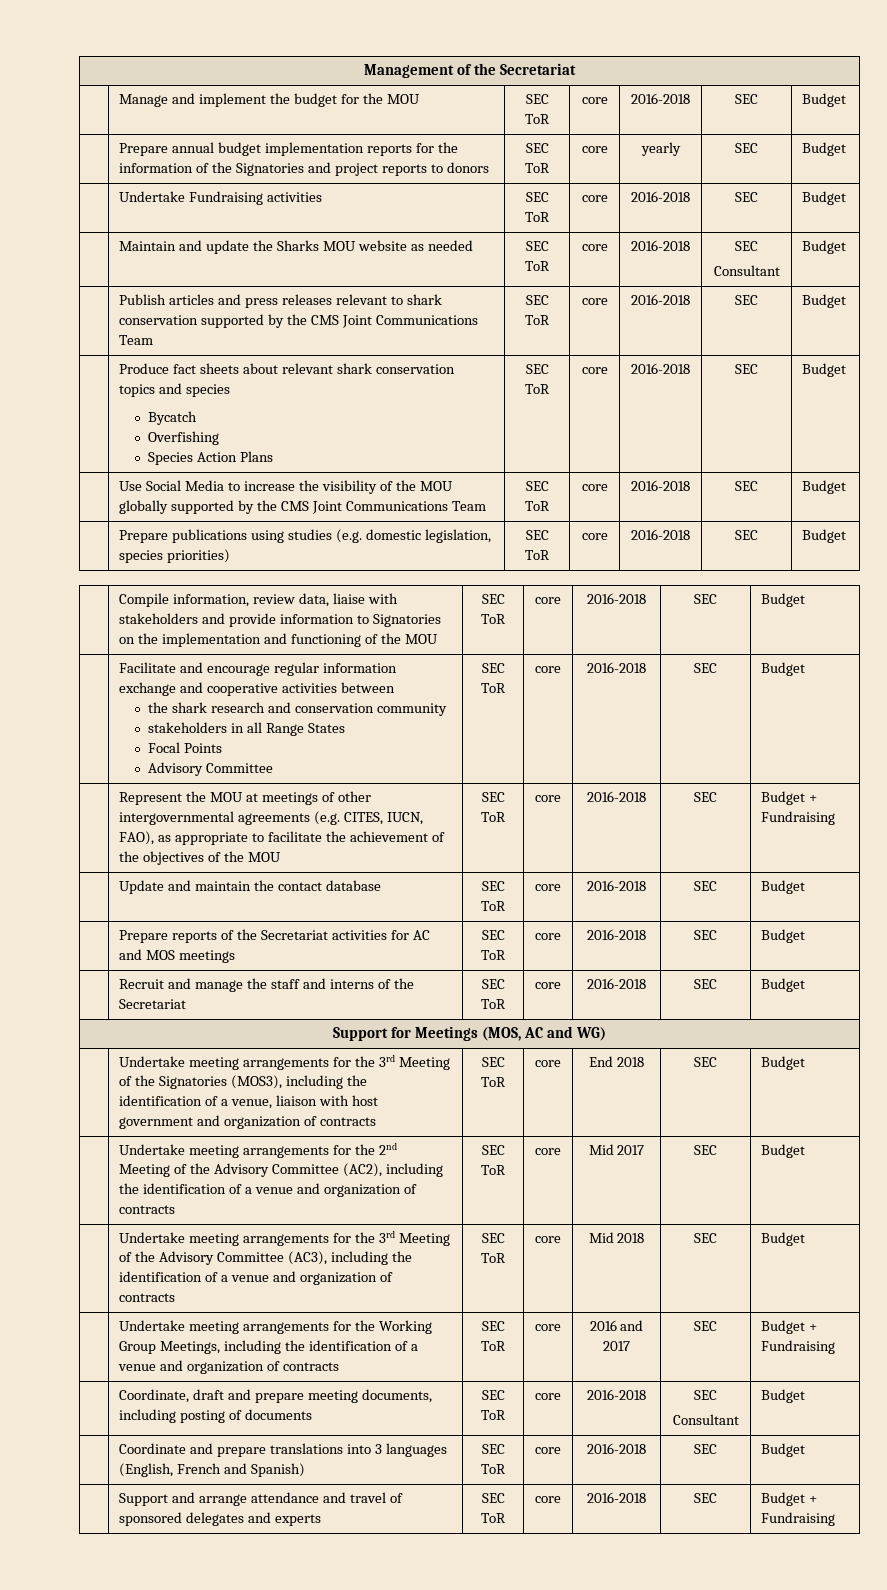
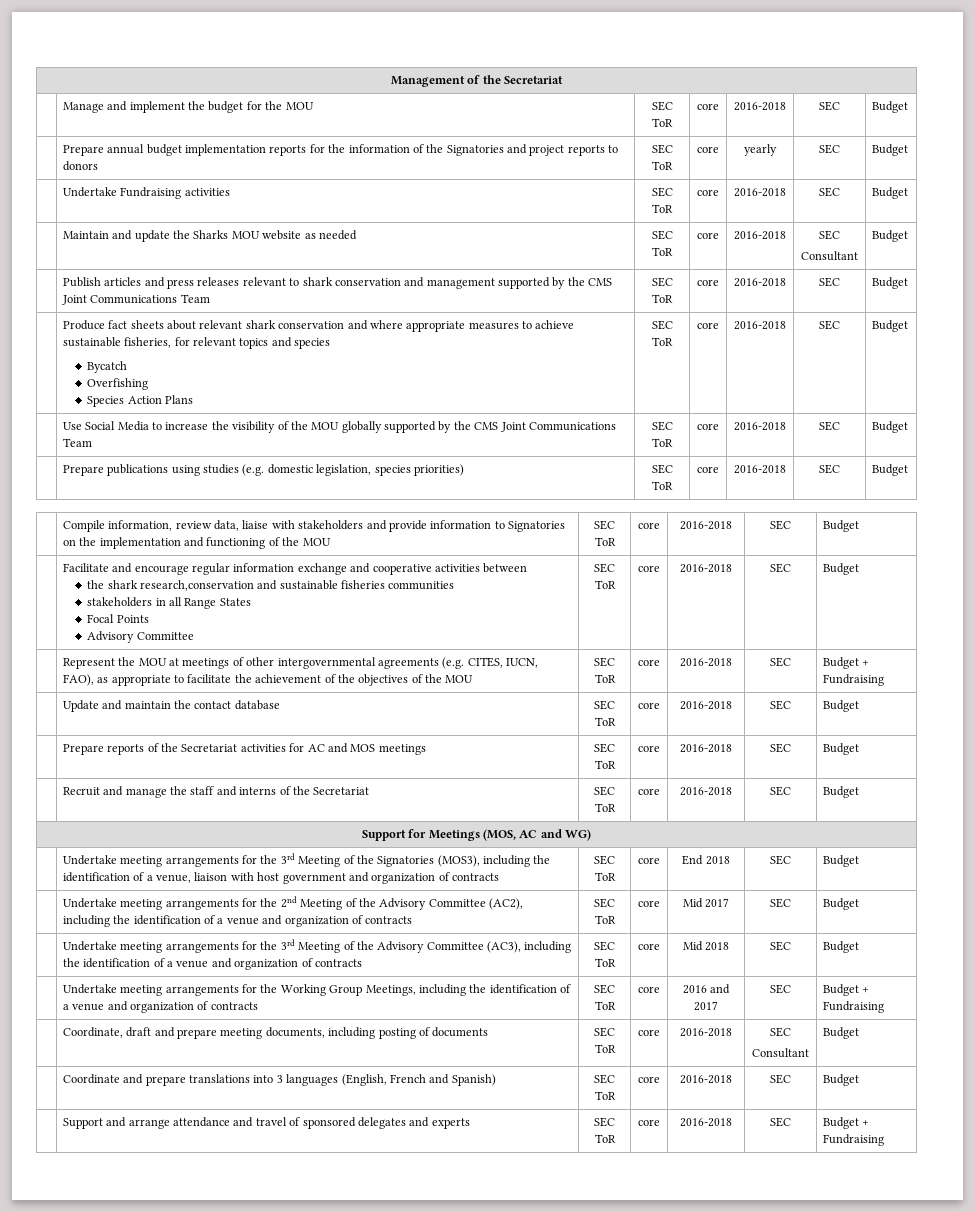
- | Publish articles and press releases relevant to shark conservation supported by the CMS Joint Communications Team | SEC ToR | core | 2016-2018 | SEC | Budget
+ | Publish articles and press releases relevant to shark conservation and management supported by the CMS Joint Communications Team | SEC ToR | core | 2016-2018 | SEC | Budget
- | Produce fact sheets about relevant shark conservation topics and species
+ | Produce fact sheets about relevant shark conservation and where appropriate measures to achieve sustainable fisheries, for relevant topics and species
  | Facilitate and encourage regular information exchange and cooperative activities between
- the shark research and conservation community
+ the shark research,conservation and sustainable fisheries communities

